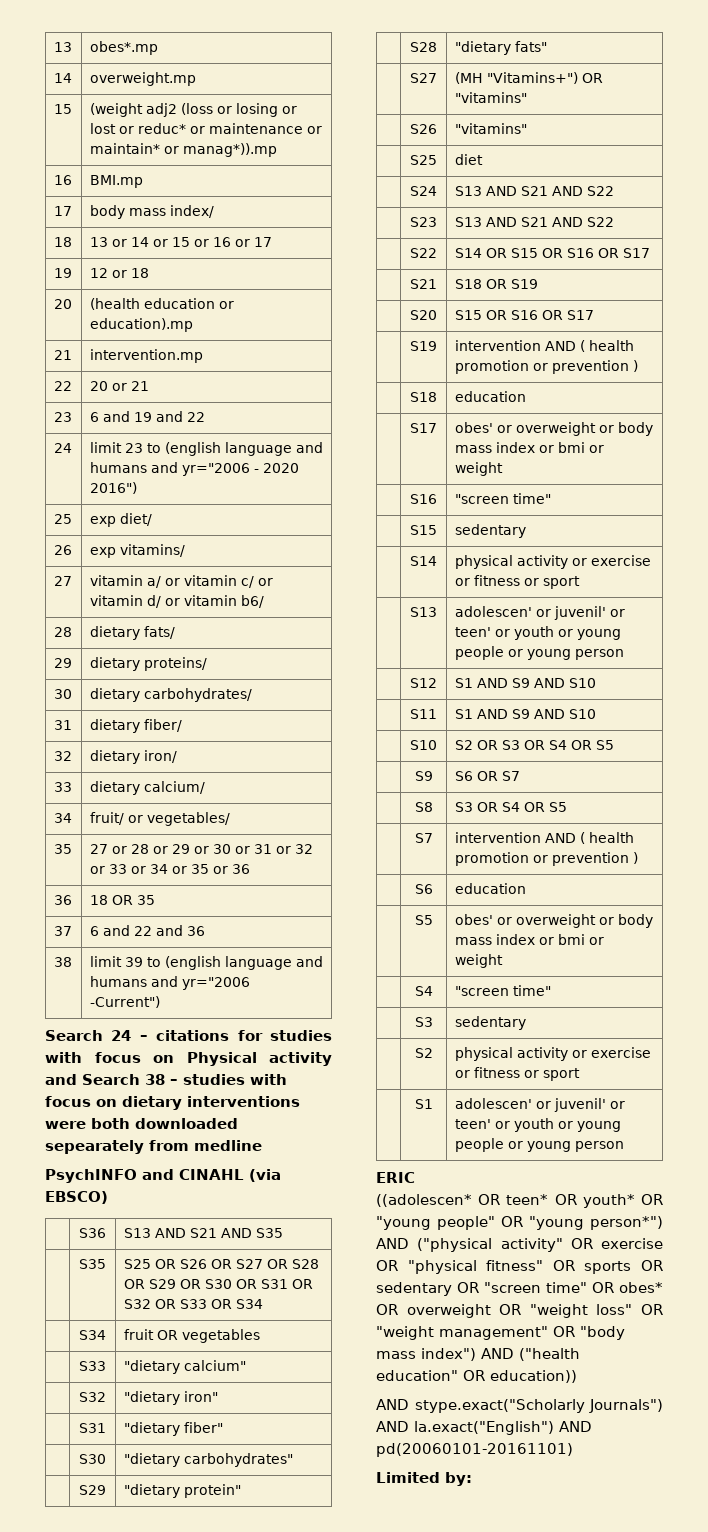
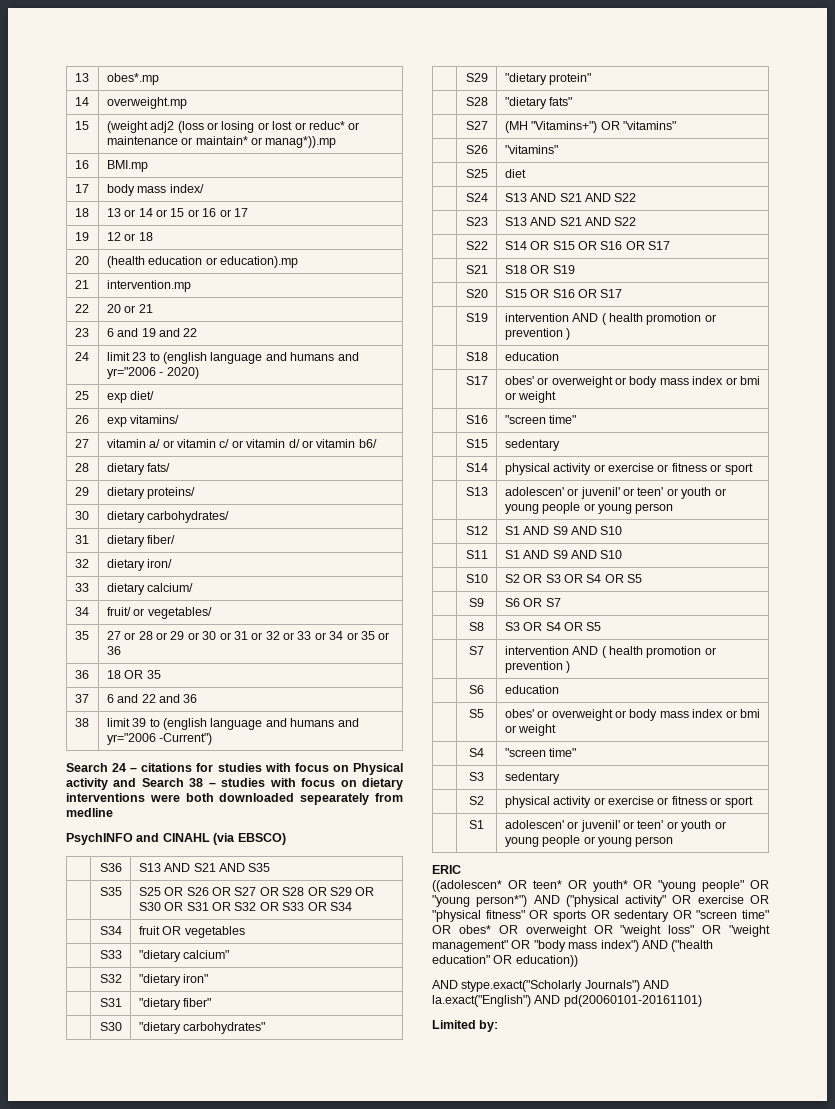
- 24 | limit 23 to (english language and humans and yr="2006 - 2020 2016")
+ 24 | limit 23 to (english language and humans and yr="2006 - 2020)

